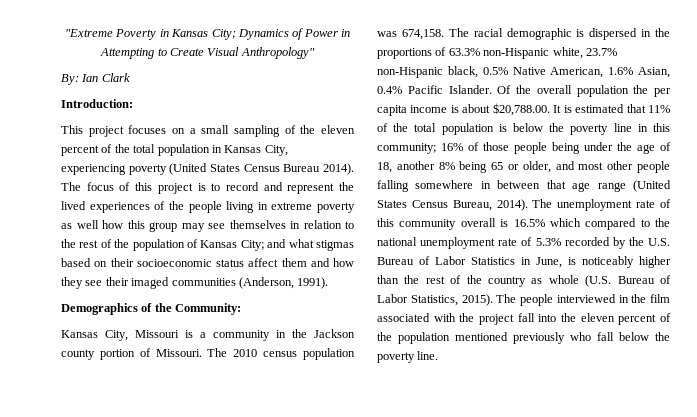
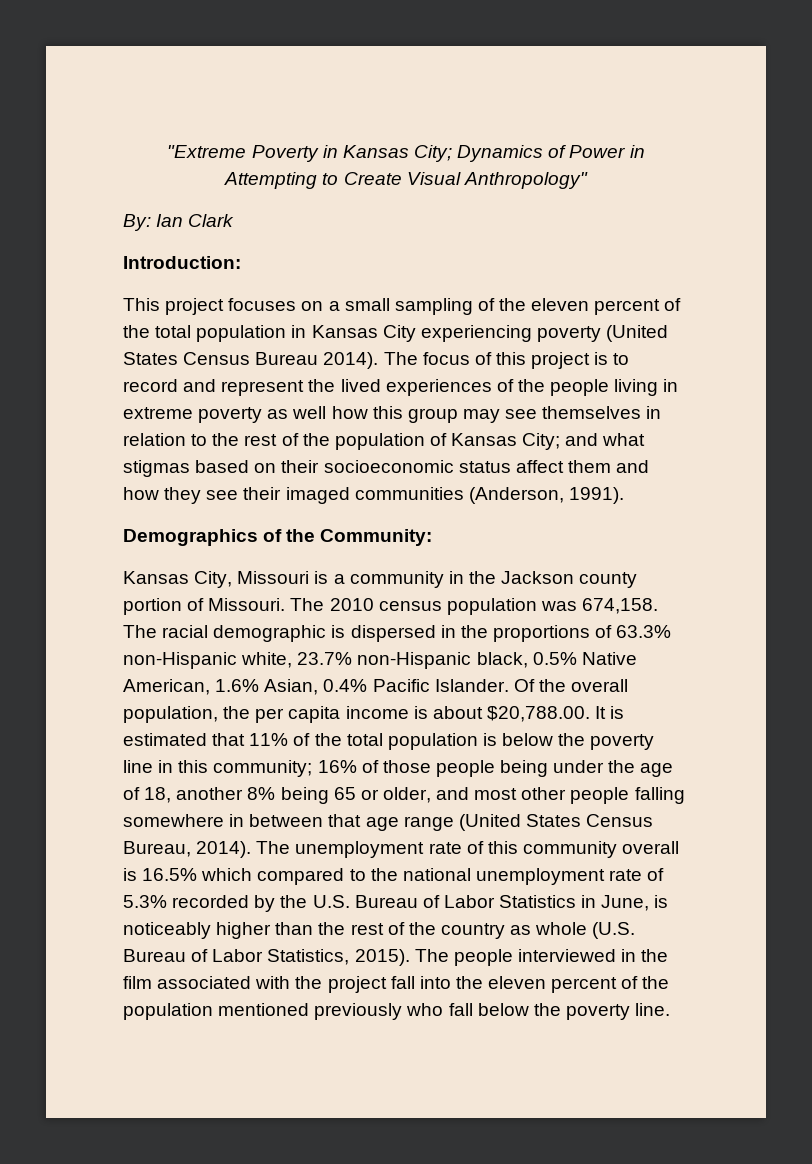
- This project focuses on a small sampling of the eleven percent of the total population in Kansas City, experiencing poverty (United States Census Bureau 2014).
+ This project focuses on a small sampling of the eleven percent of the total population in Kansas City experiencing poverty (United States Census Bureau 2014).
- Of the overall population the per capita income is about $20,788.00. It is estimated that 11% of the total population is below the poverty line in this community; 16% of those people being under the age of 18, another 8% being 65 or older, and most other people falling somewhere in between that age range (United States Census Bureau, 2014).
+ Of the overall population, the per capita income is about $20,788.00. It is estimated that 11% of the total population is below the poverty line in this community; 16% of those people being under the age of 18, another 8% being 65 or older, and most other people falling somewhere in between that age range (United States Census Bureau, 2014).

